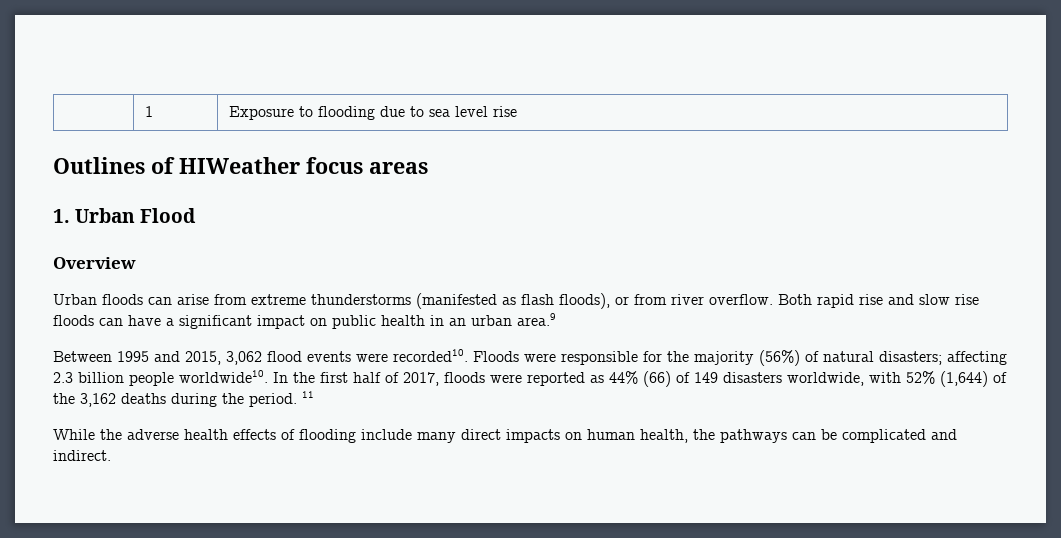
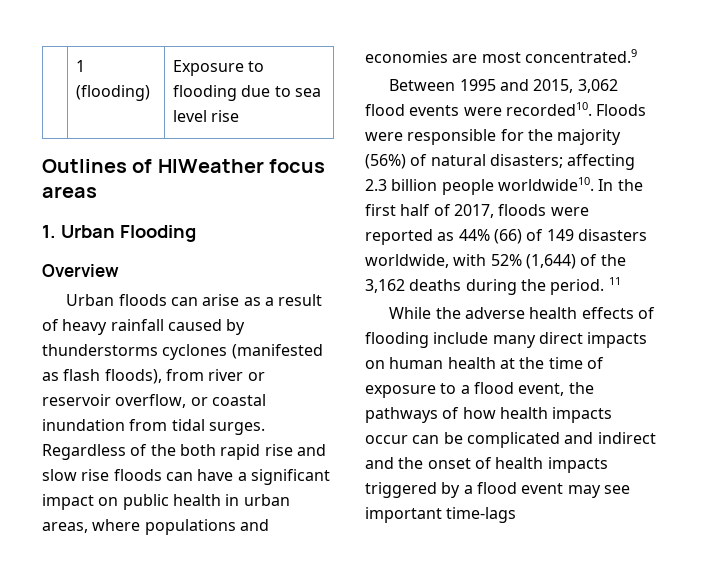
- | 1 | Exposure to flooding due to sea level rise
+ | 1 (flooding) | Exposure to flooding due to sea level rise
- 1. Urban Flood
+ 1. Urban Flooding
- Urban floods can arise from extreme thunderstorms (manifested as flash floods), or from river overflow. Both rapid rise and slow rise floods can have a significant impact on public health in an urban area.9
+ Urban floods can arise as a result of heavy rainfall caused by thunderstorms cyclones (manifested as flash floods), from river or reservoir overflow, or coastal inundation from tidal surges. Regardless of the both rapid rise and slow rise floods can have a significant impact on public health in urban areas, where populations and economies are most concentrated.9
- While the adverse health effects of flooding include many direct impacts on human health, the pathways can be complicated and indirect.
+ While the adverse health effects of flooding include many direct impacts on human health at the time of exposure to a flood event, the pathways of how health impacts occur can be complicated and indirect and the onset of health impacts triggered by a flood event may see important time-lags

